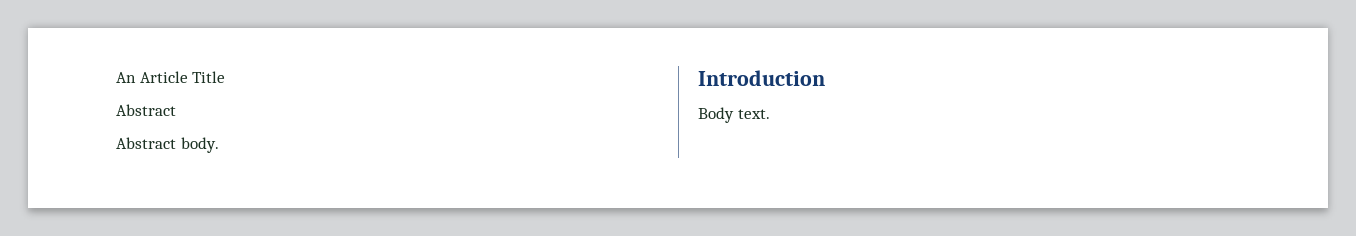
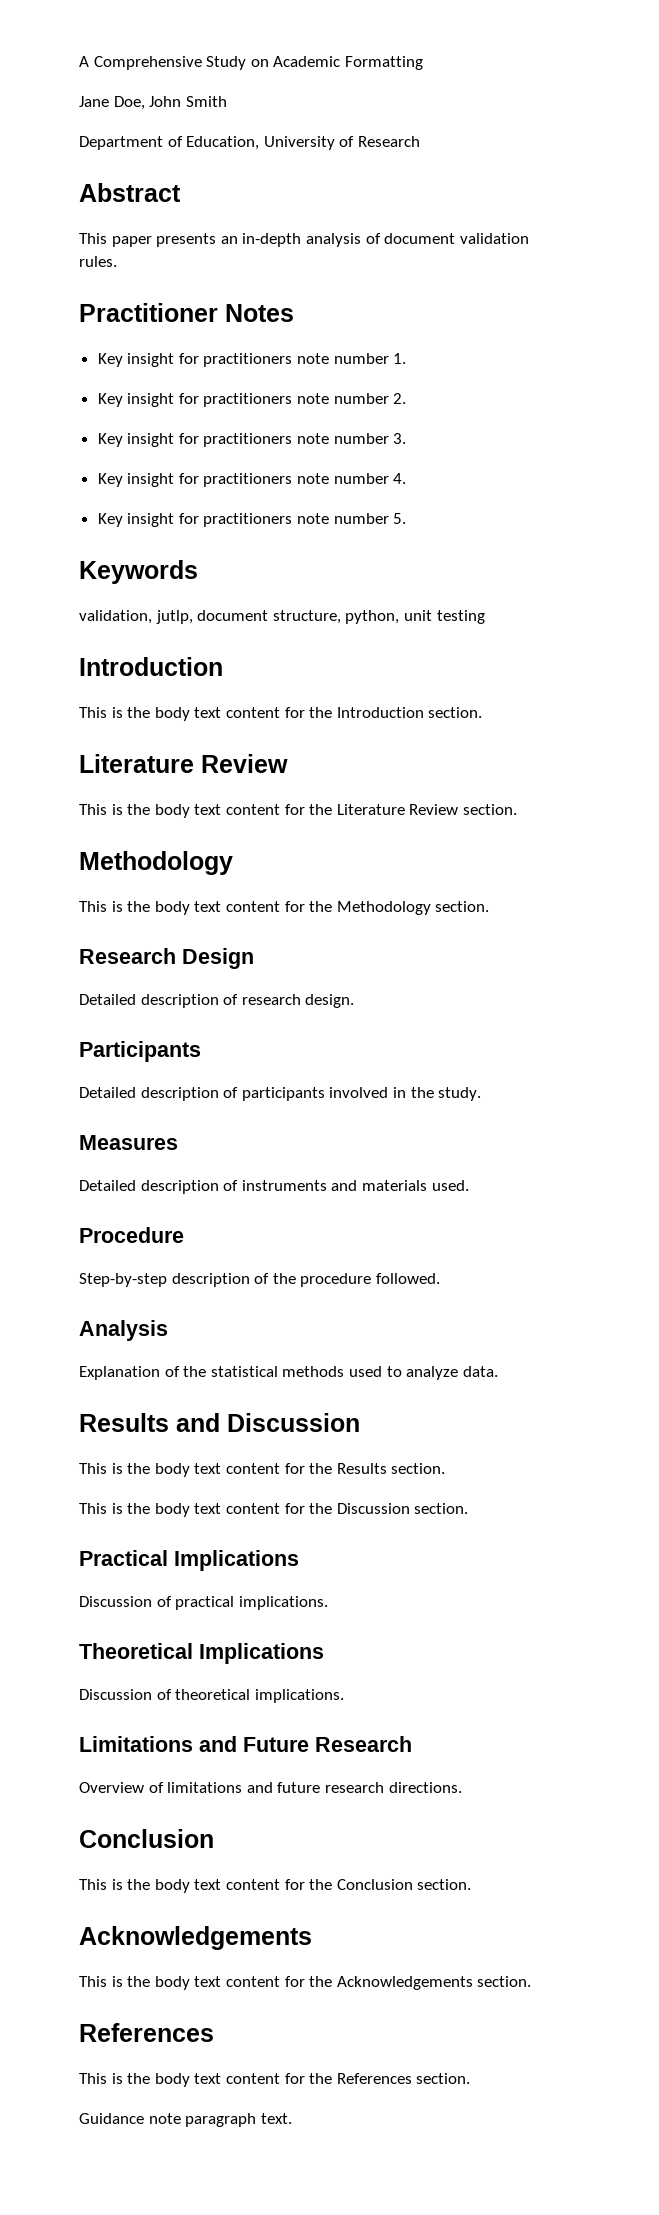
- An Article Title
+ A Comprehensive Study on Academic Formatting
+ Jane Doe, John Smith
+ Department of Education, University of Research
  Abstract
- Abstract body.
+ This paper presents an in-depth analysis of document validation rules.
+ Practitioner Notes
+ Key insight for practitioners note number 1.
+ Key insight for practitioners note number 2.
+ Key insight for practitioners note number 3.
+ Key insight for practitioners note number 4.
+ Key insight for practitioners note number 5.
+ Keywords
+ validation, jutlp, document structure, python, unit testing
  Introduction
- Body text.
+ This is the body text content for the Introduction section.
+ Literature Review
+ This is the body text content for the Literature Review section.
+ Methodology
+ This is the body text content for the Methodology section.
+ Research Design
+ Detailed description of research design.
+ Participants
+ Detailed description of participants involved in the study.
+ Measures
+ Detailed description of instruments and materials used.
+ Procedure
+ Step-by-step description of the procedure followed.
+ Analysis
+ Explanation of the statistical methods used to analyze data.
+ Results and Discussion
+ This is the body text content for the Results section.
+ This is the body text content for the Discussion section.
+ Practical Implications
+ Discussion of practical implications.
+ Theoretical Implications
+ Discussion of theoretical implications.
+ Limitations and Future Research
+ Overview of limitations and future research directions.
+ Conclusion
+ This is the body text content for the Conclusion section.
+ Acknowledgements
+ This is the body text content for the Acknowledgements section.
+ References
+ This is the body text content for the References section.
+ Guidance note paragraph text.

